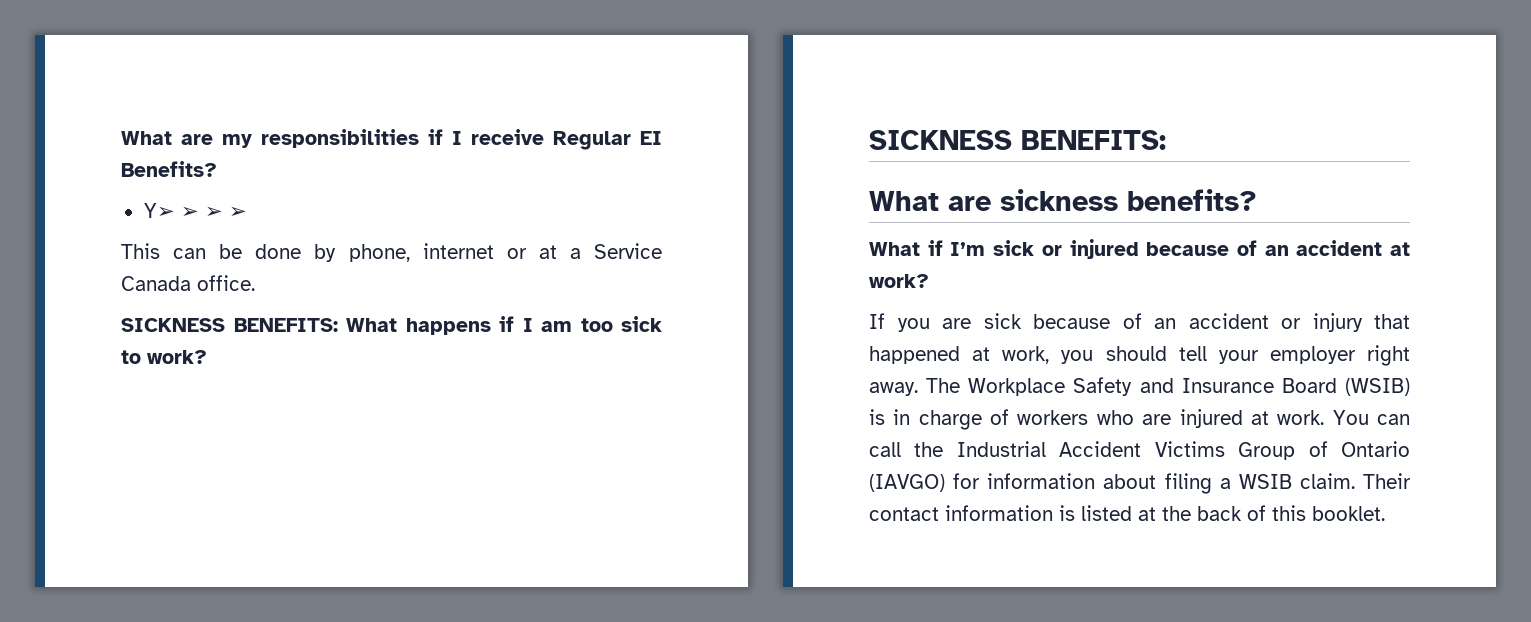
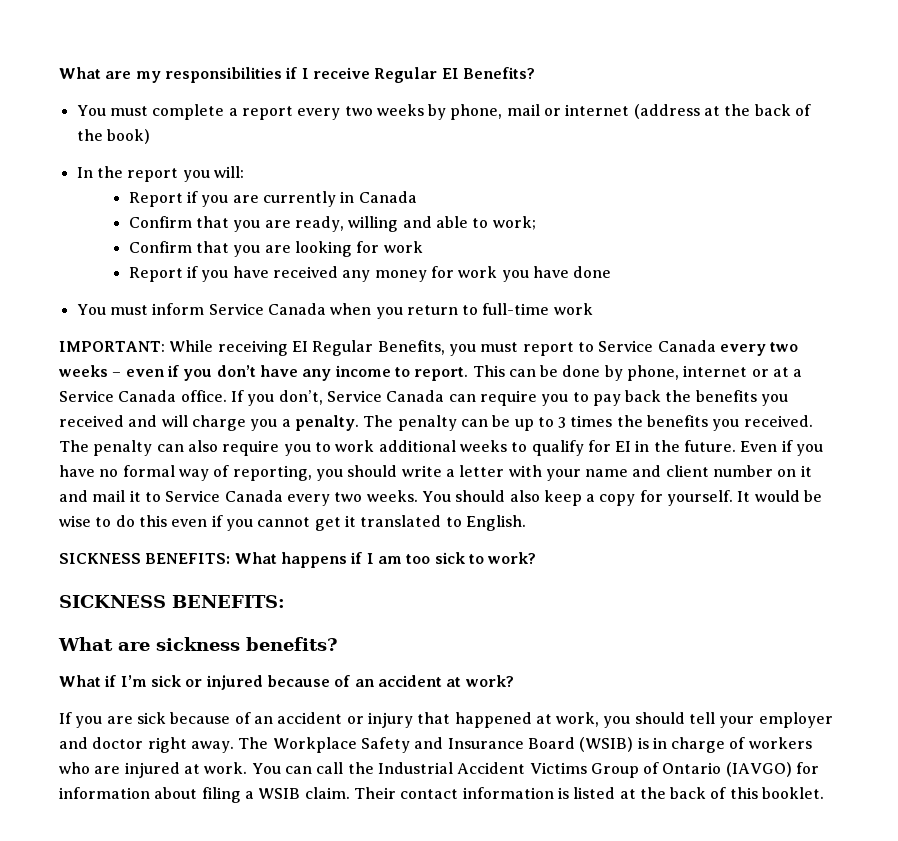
- Y➢ ➢ ➢ ➢
- This can be done by phone, internet or at a Service Canada office.
+ You must complete a report every two weeks by phone, mail or internet (address at the back of the book)
+ In the report you will:
+ Report if you are currently in Canada
+ Confirm that you are ready, willing and able to work;
+ Confirm that you are looking for work
+ Report if you have received any money for work you have done
+ You must inform Service Canada when you return to full-time work
+ IMPORTANT: While receiving EI Regular Benefits, you must report to Service Canada every two weeks – even if you don’t have any income to report. This can be done by phone, internet or at a Service Canada office. If you don’t, Service Canada can require you to pay back the benefits you received and will charge you a penalty. The penalty can be up to 3 times the benefits you received. The penalty can also require you to work additional weeks to qualify for EI in the future. Even if you have no formal way of reporting, you should write a letter with your name and client number on it and mail it to Service Canada every two weeks. You should also keep a copy for yourself. It would be wise to do this even if you cannot get it translated to English.
- If you are sick because of an accident or injury that happened at work, you should tell your employer right away.
+ If you are sick because of an accident or injury that happened at work, you should tell your employer and doctor right away.

